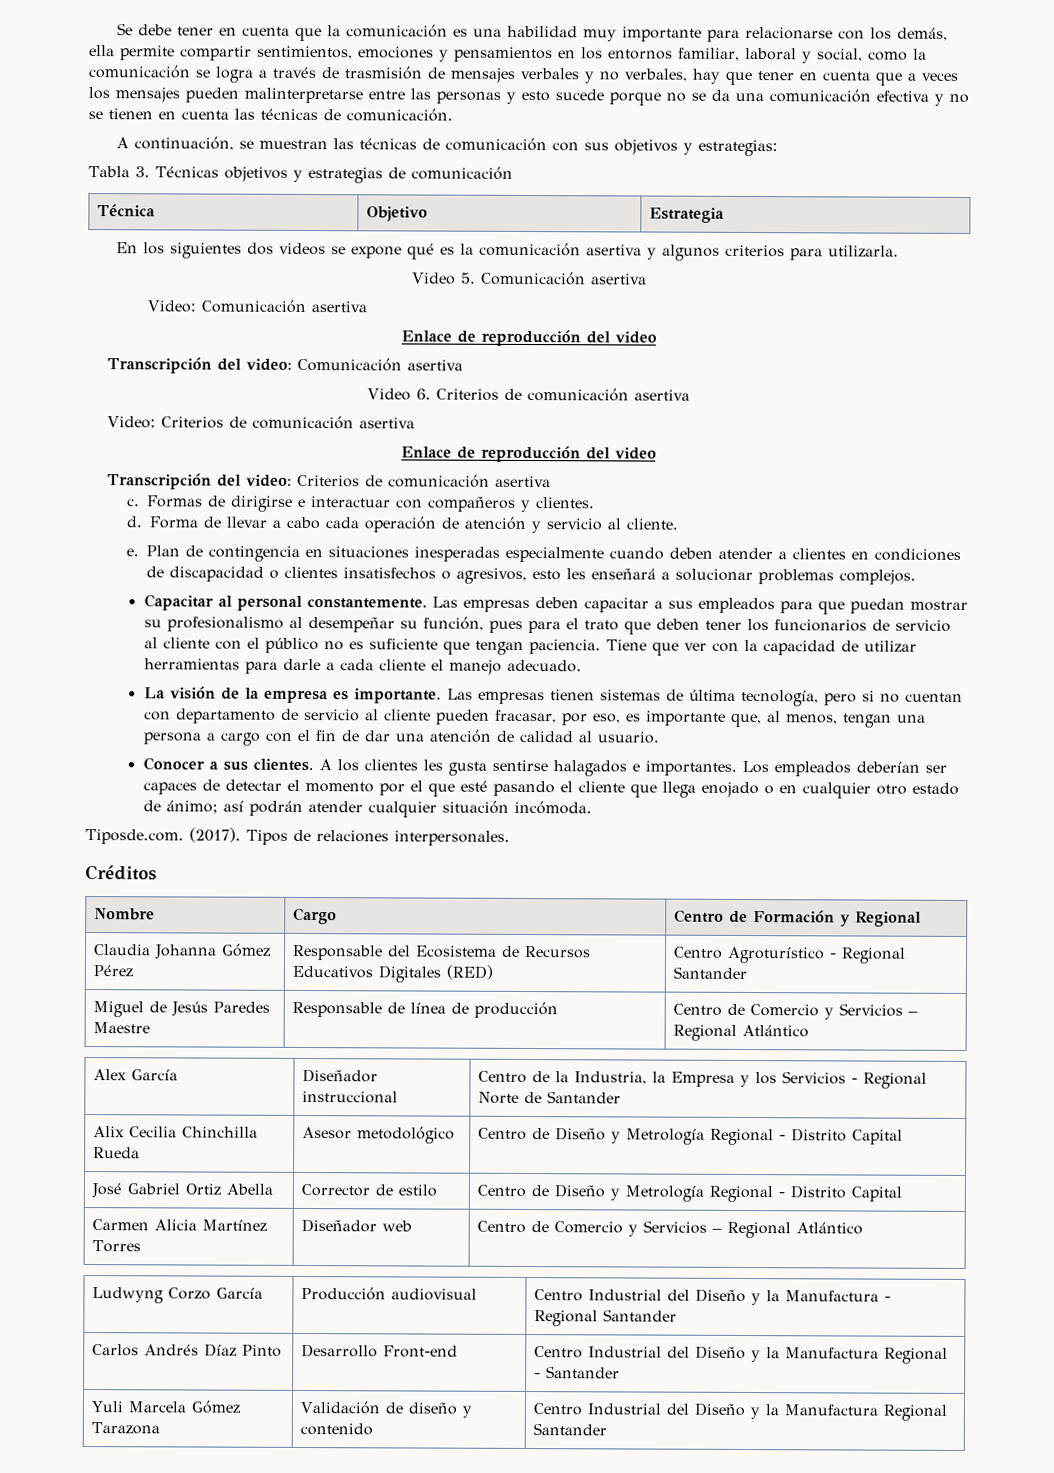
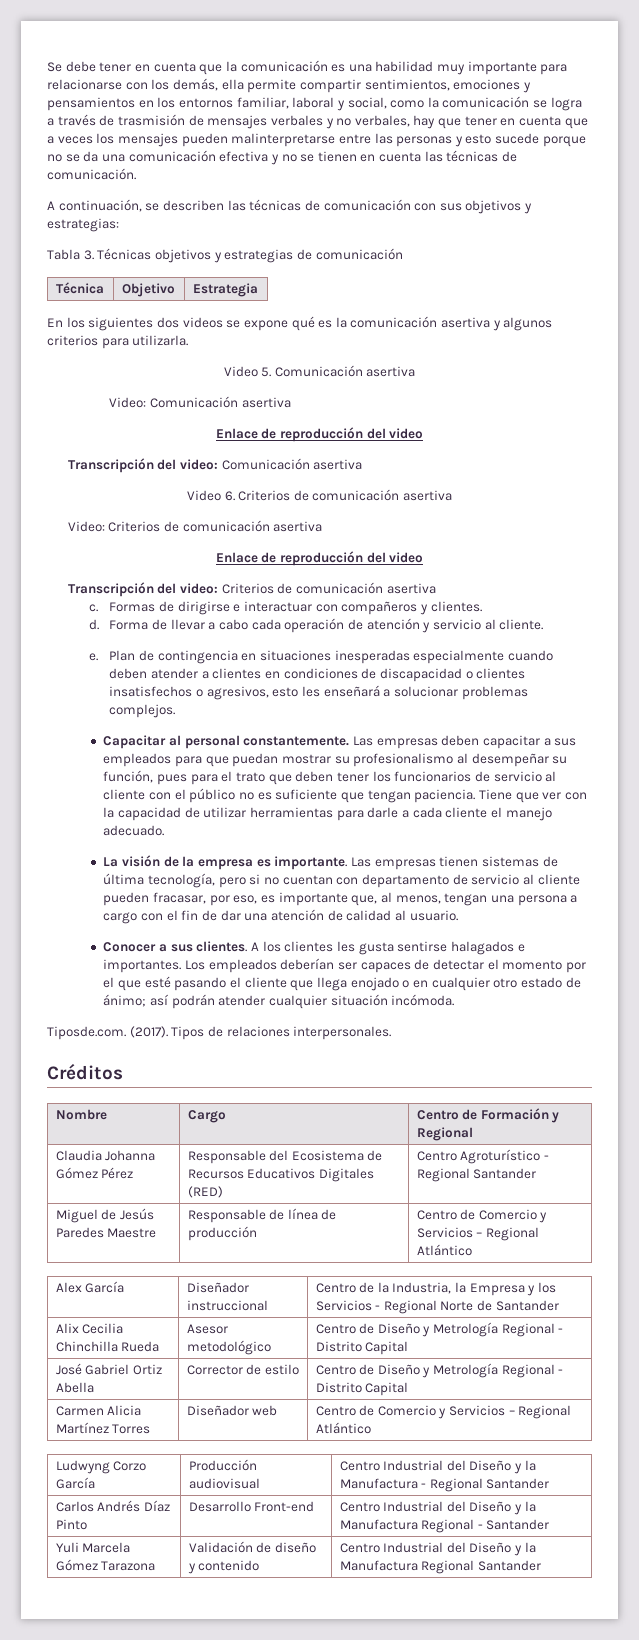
- A continuación, se muestran las técnicas de comunicación con sus objetivos y estrategias:
+ A continuación, se describen las técnicas de comunicación con sus objetivos y estrategias:

